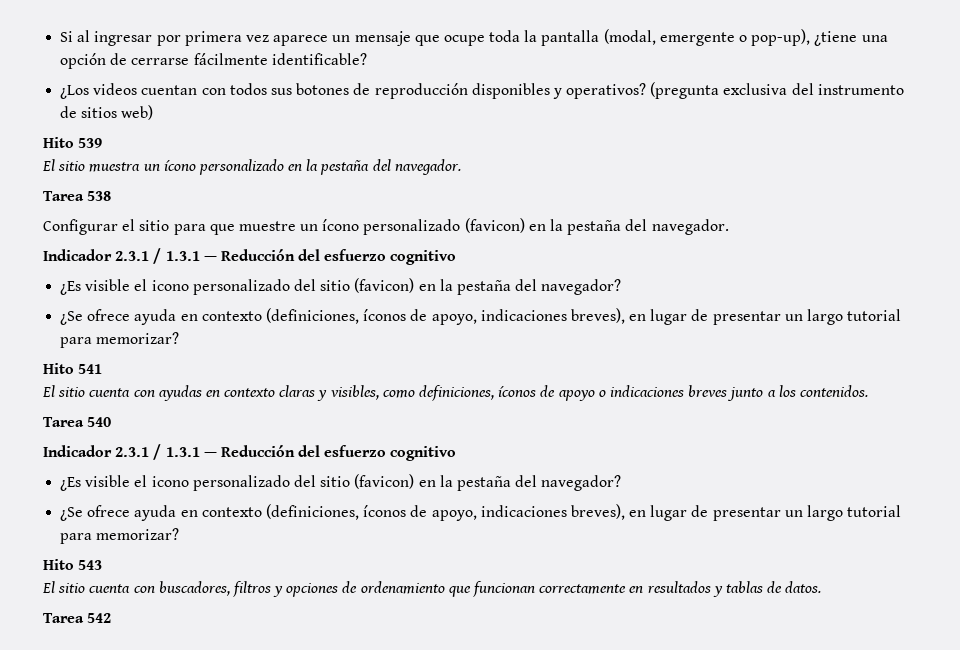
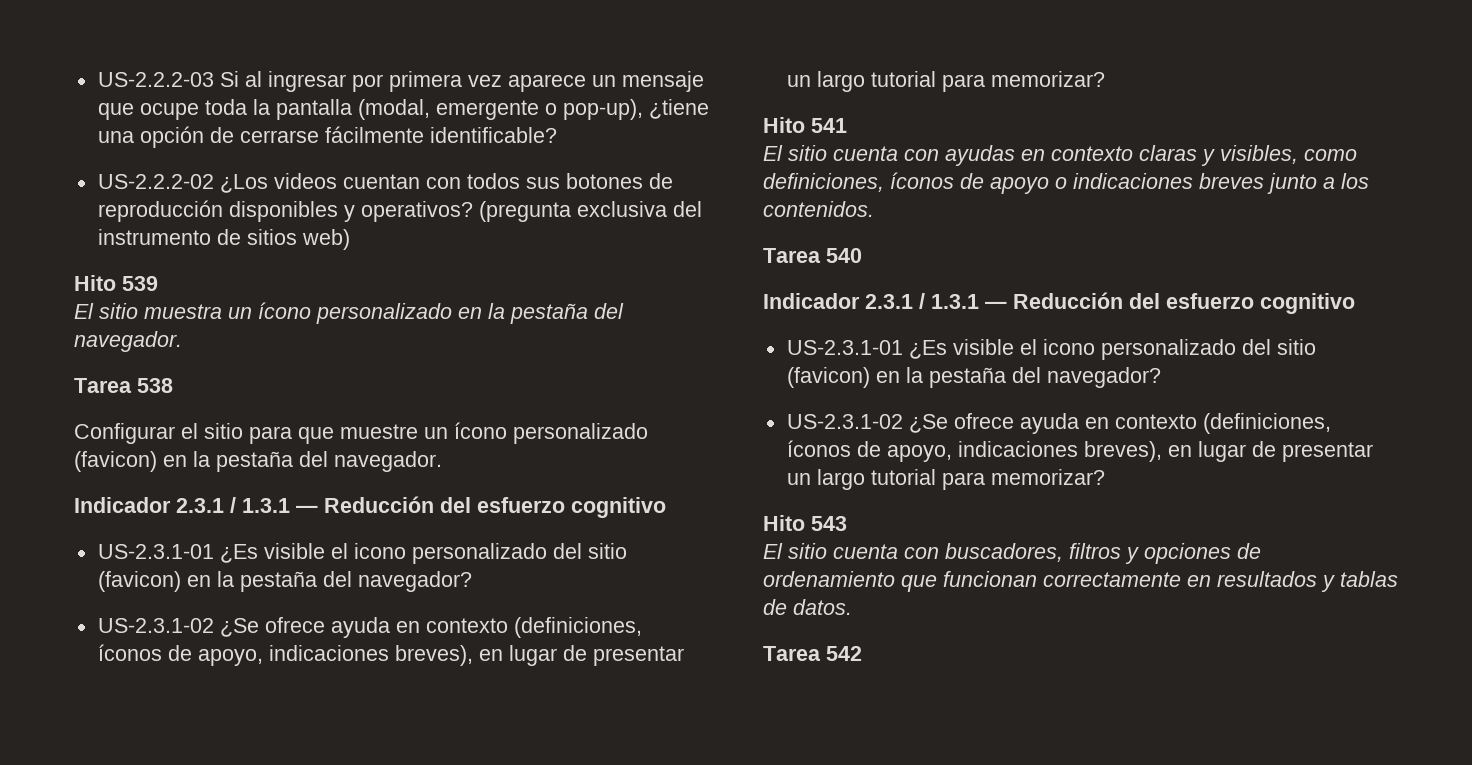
- Si al ingresar por primera vez aparece un mensaje que ocupe toda la pantalla (modal, emergente o pop-up), ¿tiene una opción de cerrarse fácilmente identificable?
+ US-2.2.2-03 Si al ingresar por primera vez aparece un mensaje que ocupe toda la pantalla (modal, emergente o pop-up), ¿tiene una opción de cerrarse fácilmente identificable?
- ¿Los videos cuentan con todos sus botones de reproducción disponibles y operativos?
+ US-2.2.2-02 ¿Los videos cuentan con todos sus botones de reproducción disponibles y operativos?
  Configurar el sitio para que muestre un ícono personalizado (favicon) en la pestaña del navegador.
  Indicador 2.3.1 / 1.3.1 — Reducción del esfuerzo cognitivo
- ¿Es visible el icono personalizado del sitio (favicon) en la pestaña del navegador?
- ¿Se ofrece ayuda en contexto (definiciones, íconos de apoyo, indicaciones breves), en lugar de presentar un largo tutorial para memorizar?
+ US-2.3.1-01 ¿Es visible el icono personalizado del sitio (favicon) en la pestaña del navegador?
+ US-2.3.1-02 ¿Se ofrece ayuda en contexto (definiciones, íconos de apoyo, indicaciones breves), en lugar de presentar un largo tutorial para memorizar?
  Tarea 540
  Indicador 2.3.1 / 1.3.1 — Reducción del esfuerzo cognitivo
- ¿Es visible el icono personalizado del sitio (favicon) en la pestaña del navegador?
- ¿Se ofrece ayuda en contexto (definiciones, íconos de apoyo, indicaciones breves), en lugar de presentar un largo tutorial para memorizar?
+ US-2.3.1-01 ¿Es visible el icono personalizado del sitio (favicon) en la pestaña del navegador?
+ US-2.3.1-02 ¿Se ofrece ayuda en contexto (definiciones, íconos de apoyo, indicaciones breves), en lugar de presentar un largo tutorial para memorizar?

